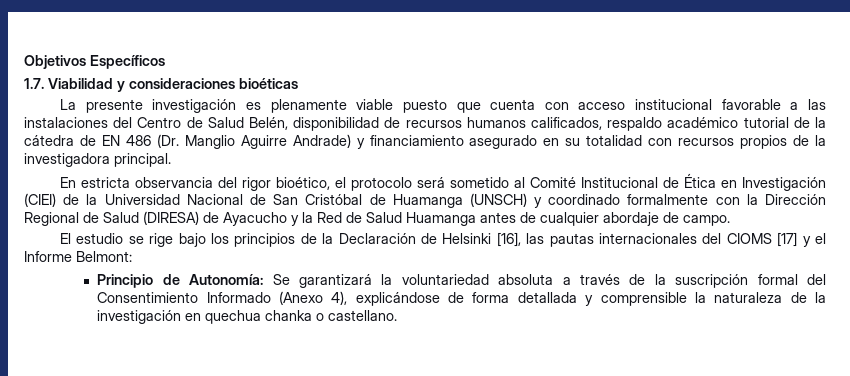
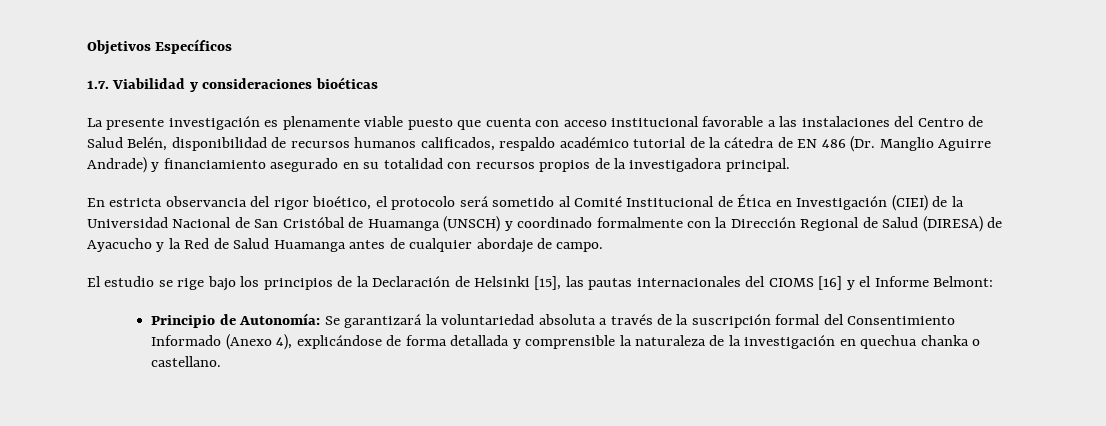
- El estudio se rige bajo los principios de la Declaración de Helsinki [16], las pautas internacionales del CIOMS [17] y el Informe Belmont:
+ El estudio se rige bajo los principios de la Declaración de Helsinki [15], las pautas internacionales del CIOMS [16] y el Informe Belmont:

